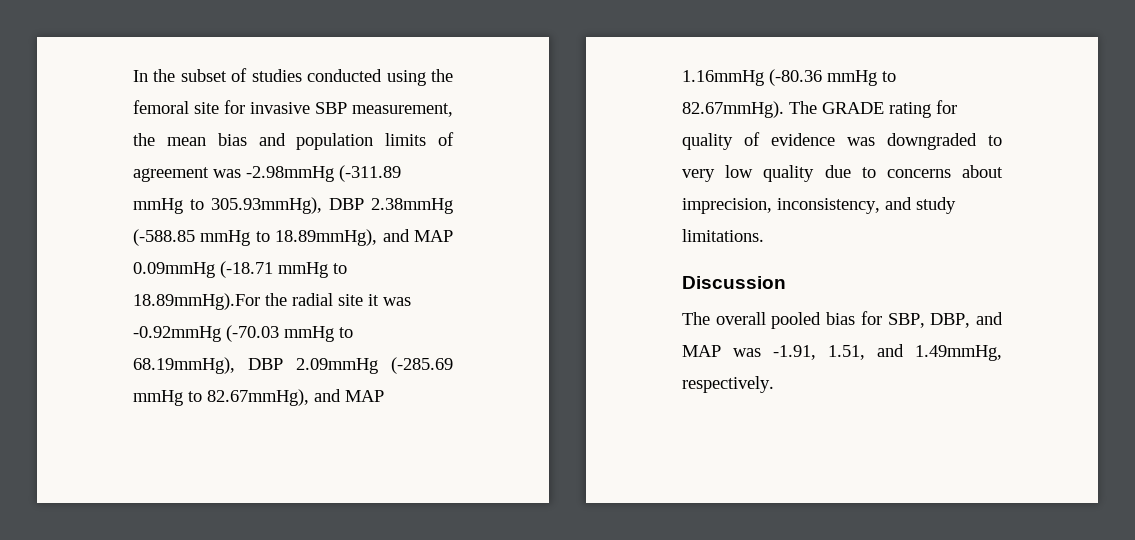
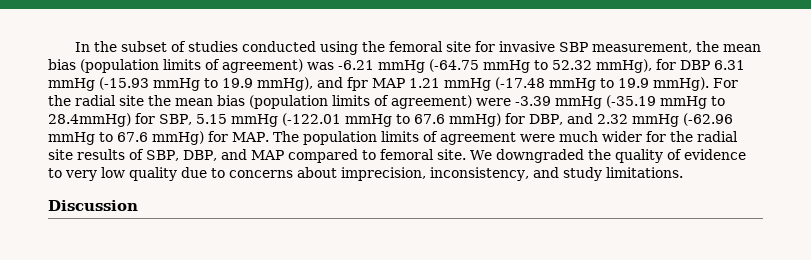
- In the subset of studies conducted using the femoral site for invasive SBP measurement, the mean bias and population limits of agreement was -2.98mmHg (-311.89 mmHg to 305.93mmHg), DBP 2.38mmHg (-588.85 mmHg to 18.89mmHg), and MAP 0.09mmHg (-18.71 mmHg to 18.89mmHg).For the radial site it was -0.92mmHg (-70.03 mmHg to 68.19mmHg), DBP 2.09mmHg (-285.69 mmHg to 82.67mmHg), and MAP 1.16mmHg (-80.36 mmHg to 82.67mmHg). The GRADE rating for quality of evidence was downgraded to very low quality due to concerns about imprecision, inconsistency, and study limitations.
+ In the subset of studies conducted using the femoral site for invasive SBP measurement, the mean bias (population limits of agreement) was -6.21 mmHg (-64.75 mmHg to 52.32 mmHg), for DBP 6.31 mmHg (-15.93 mmHg to 19.9 mmHg), and fpr MAP 1.21 mmHg (-17.48 mmHg to 19.9 mmHg). For the radial site the mean bias (population limits of agreement) were -3.39 mmHg (-35.19 mmHg to 28.4mmHg) for SBP, 5.15 mmHg (-122.01 mmHg to 67.6 mmHg) for DBP, and 2.32 mmHg (-62.96 mmHg to 67.6 mmHg) for MAP. The population limits of agreement were much wider for the radial site results of SBP, DBP, and MAP compared to femoral site. We downgraded the quality of evidence to very low quality due to concerns about imprecision, inconsistency, and study limitations.
- The overall pooled bias for SBP, DBP, and MAP was -1.91, 1.51, and 1.49mmHg, respectively.

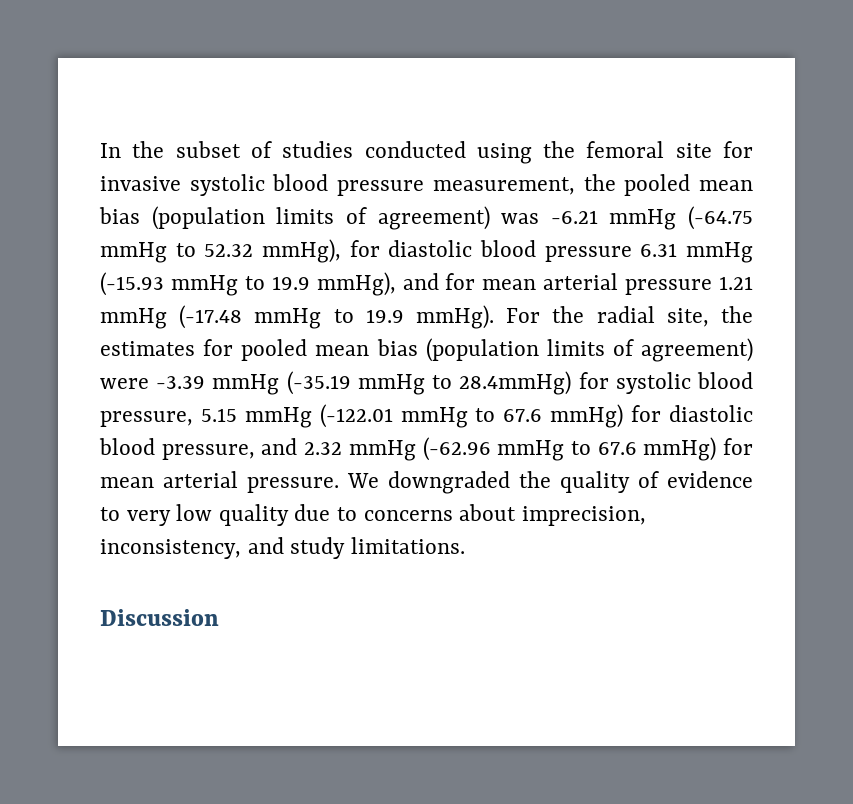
- In the subset of studies conducted using the femoral site for invasive SBP measurement, the mean bias (population limits of agreement) was -6.21 mmHg (-64.75 mmHg to 52.32 mmHg), for DBP 6.31 mmHg (-15.93 mmHg to 19.9 mmHg), and fpr MAP 1.21 mmHg (-17.48 mmHg to 19.9 mmHg).
+ In the subset of studies conducted using the femoral site for invasive systolic blood pressure measurement, the pooled mean bias (population limits of agreement) was -6.21 mmHg (-64.75 mmHg to 52.32 mmHg), for diastolic blood pressure 6.31 mmHg (-15.93 mmHg to 19.9 mmHg), and for mean arterial pressure 1.21 mmHg (-17.48 mmHg to 19.9 mmHg).
- For the radial site the mean bias (population limits of agreement) were -3.39 mmHg (-35.19 mmHg to 28.4mmHg) for SBP, 5.15 mmHg (-122.01 mmHg to 67.6 mmHg) for DBP, and 2.32 mmHg (-62.96 mmHg to 67.6 mmHg) for MAP. The population limits of agreement were much wider for the radial site results of SBP, DBP, and MAP compared to femoral site.
+ For the radial site, the estimates for pooled mean bias (population limits of agreement) were -3.39 mmHg (-35.19 mmHg to 28.4mmHg) for systolic blood pressure, 5.15 mmHg (-122.01 mmHg to 67.6 mmHg) for diastolic blood pressure, and 2.32 mmHg (-62.96 mmHg to 67.6 mmHg) for mean arterial pressure.

